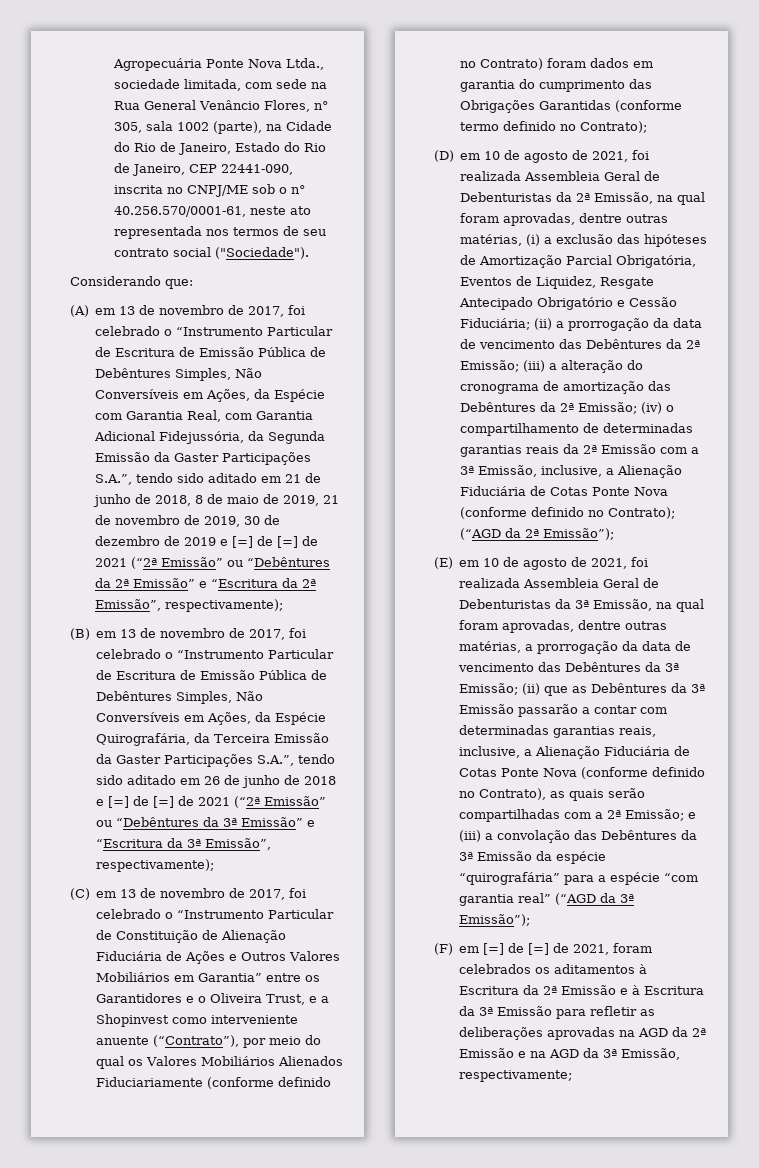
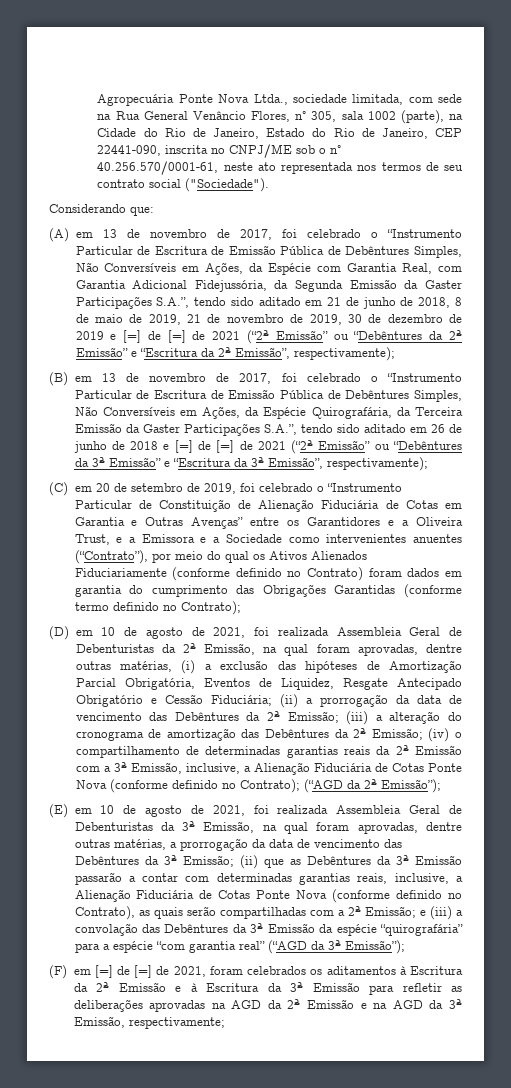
- (C) em 13 de novembro de 2017, foi celebrado o “Instrumento Particular de Constituição de Alienação Fiduciária de Ações e Outros Valores Mobiliários em Garantia” entre os Garantidores e o Oliveira Trust, e a Shopinvest como interveniente anuente (“Contrato”), por meio do qual os Valores Mobiliários Alienados Fiduciariamente (conforme definido no Contrato) foram dados em garantia do cumprimento das Obrigações Garantidas (conforme termo definido no Contrato);
+ (C) em 20 de setembro de 2019, foi celebrado o “Instrumento Particular de Constituição de Alienação Fiduciária de Cotas em Garantia e Outras Avenças” entre os Garantidores e a Oliveira Trust, e a Emissora e a Sociedade como intervenientes anuentes (“Contrato”), por meio do qual os Ativos Alienados Fiduciariamente (conforme definido no Contrato) foram dados em garantia do cumprimento das Obrigações Garantidas (conforme termo definido no Contrato);

